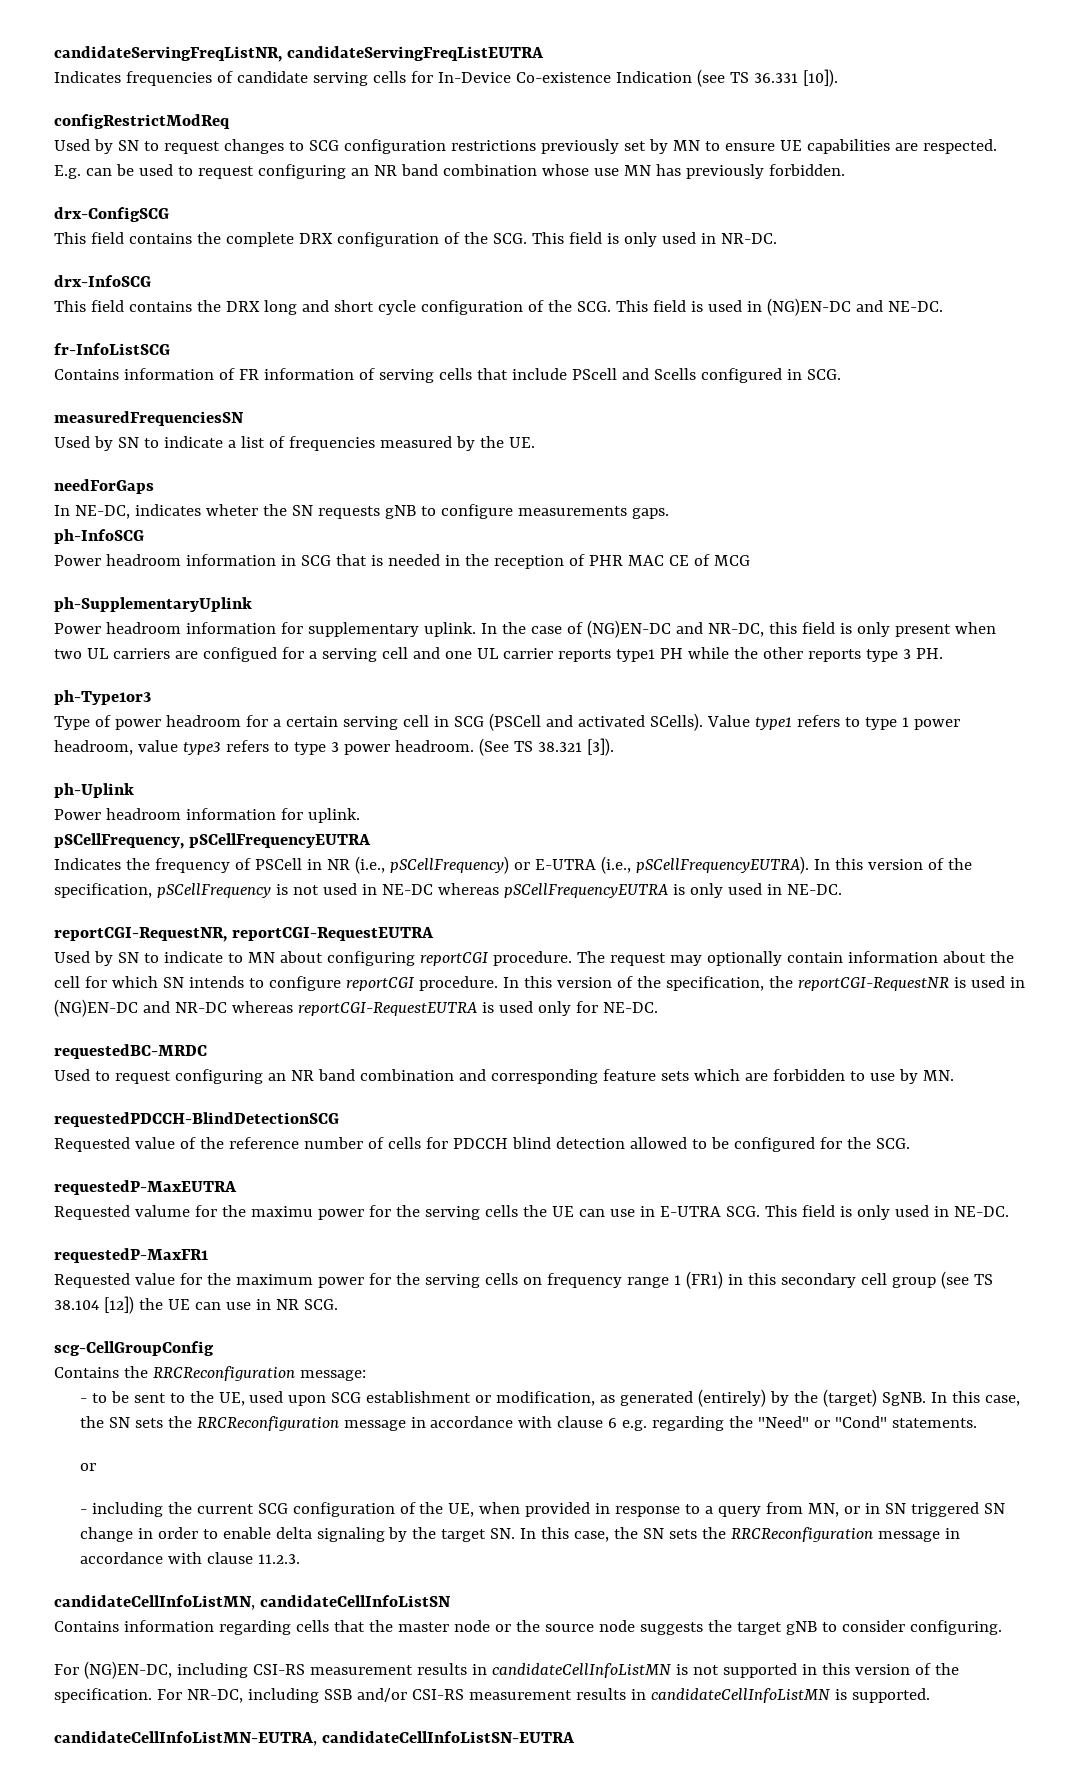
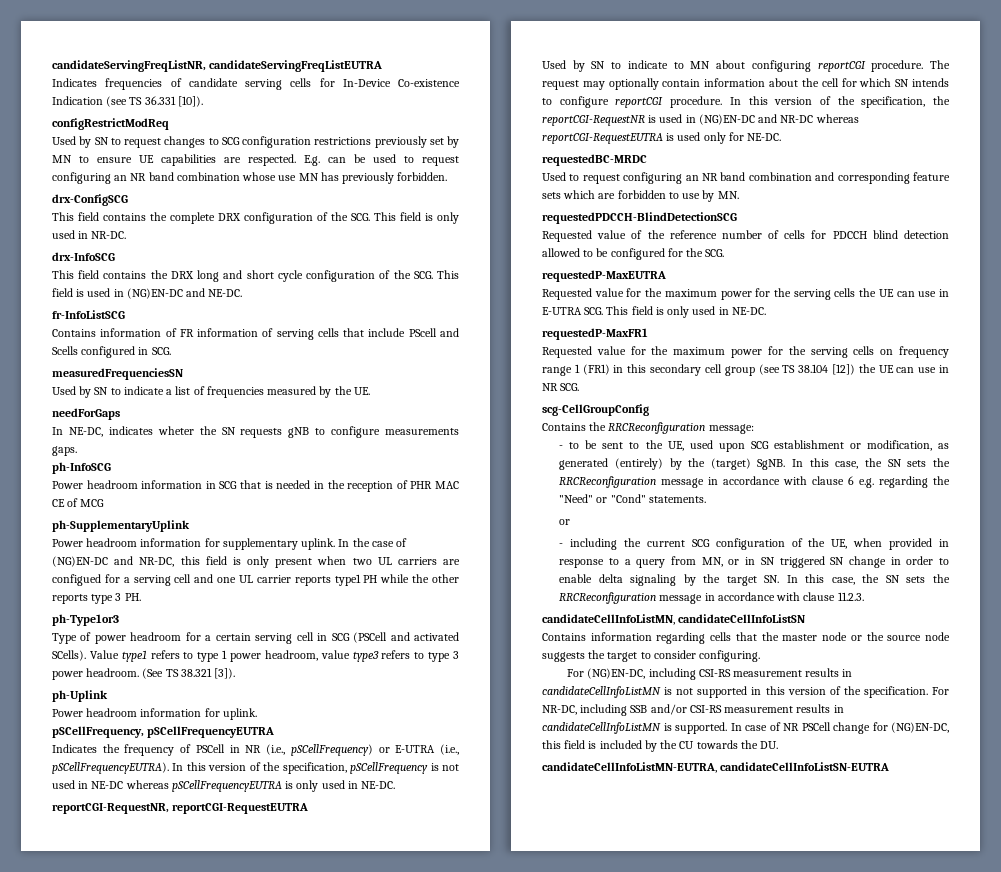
- Requested valume for the maximu power for the serving cells the UE can use in E-UTRA SCG. This field is only used in NE-DC.
+ Requested value for the maximum power for the serving cells the UE can use in E-UTRA SCG. This field is only used in NE-DC.
- Contains information regarding cells that the master node or the source node suggests the target gNB to consider configuring.
+ Contains information regarding cells that the master node or the source node suggests the target to consider configuring.
+ In case of NR PSCell change for (NG)EN-DC, this field is included by the CU towards the DU.

